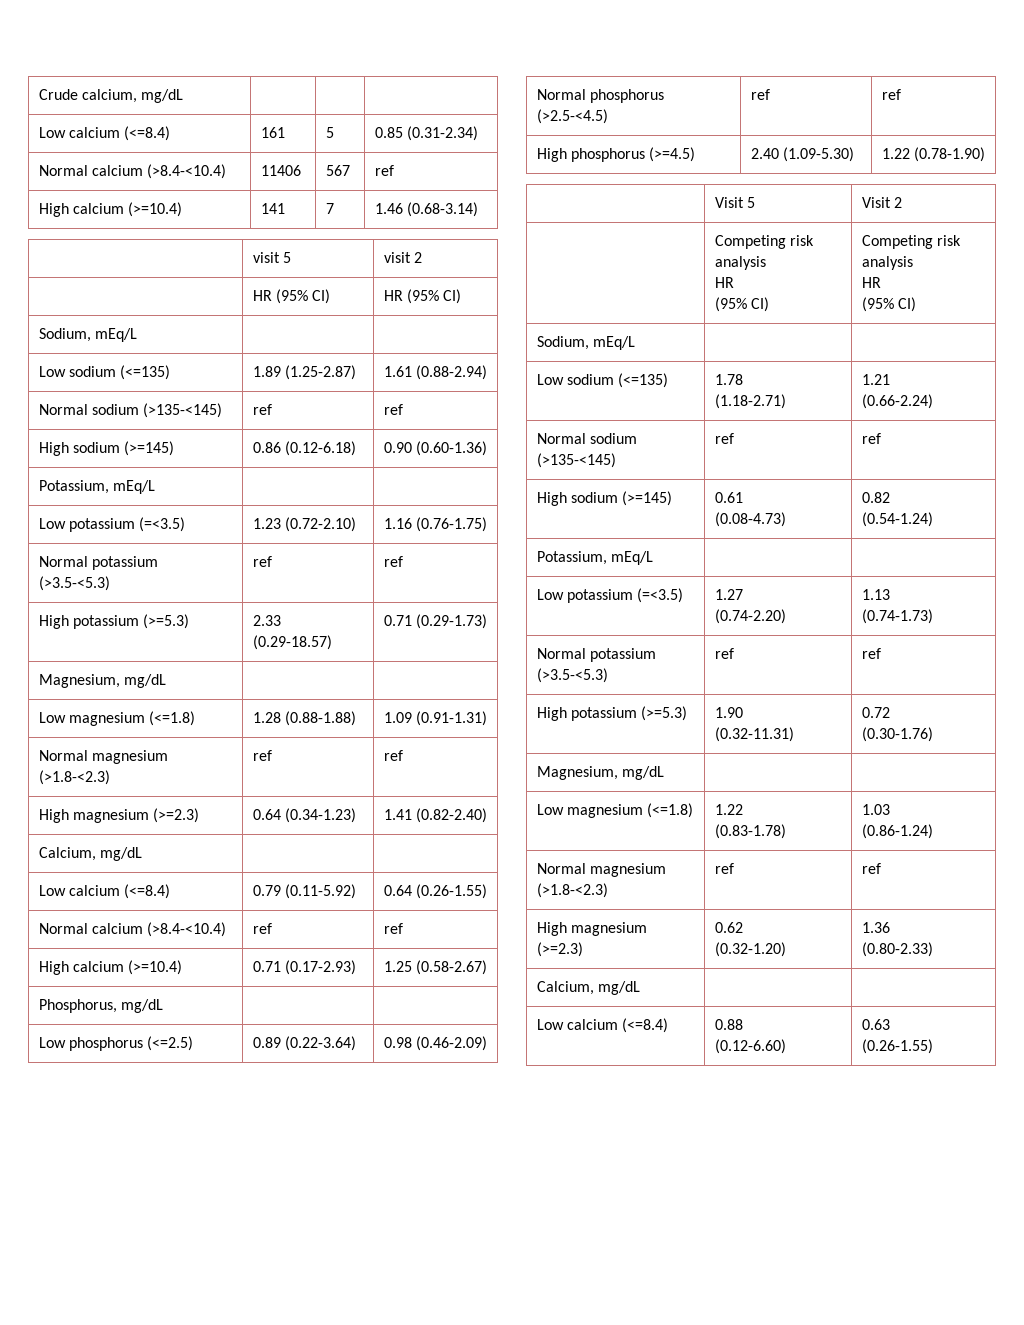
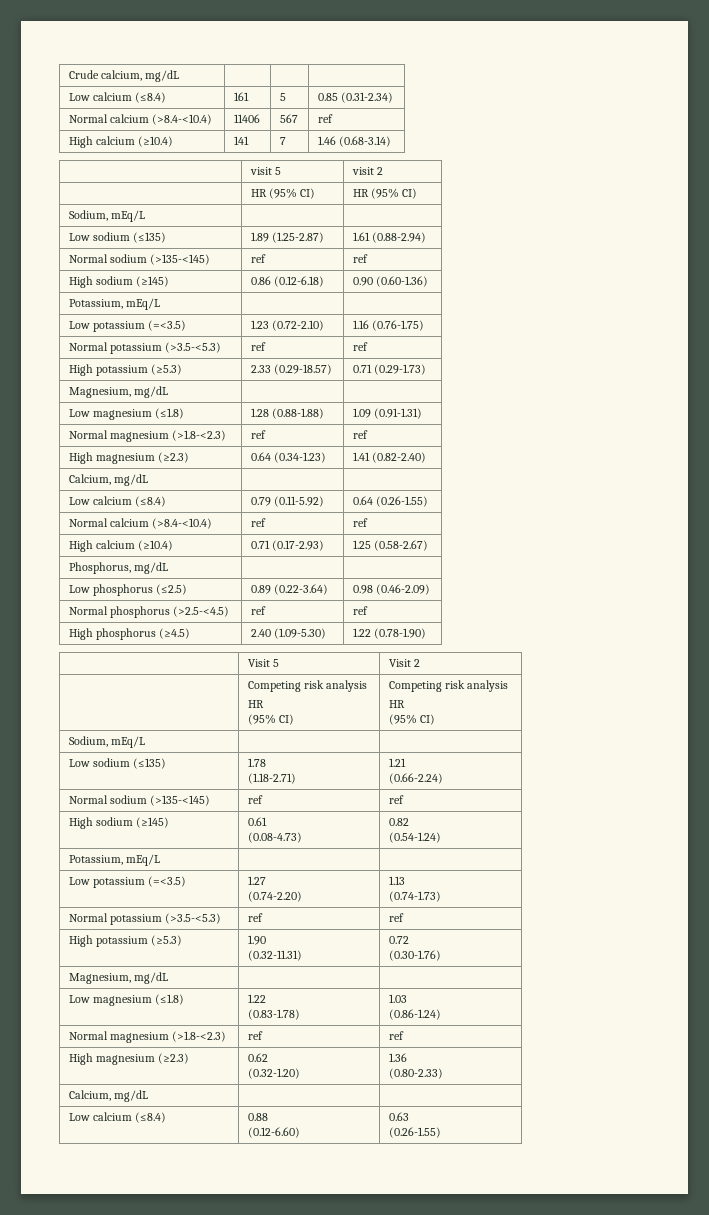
- Low calcium (<=8.4) | 161 | 5 | 0.85 (0.31-2.34)
+ Low calcium (≤8.4) | 161 | 5 | 0.85 (0.31-2.34)
- High calcium (>=10.4) | 141 | 7 | 1.46 (0.68-3.14)
+ High calcium (≥10.4) | 141 | 7 | 1.46 (0.68-3.14)
- Low sodium (<=135) | 1.89 (1.25-2.87) | 1.61 (0.88-2.94)
+ Low sodium (≤135) | 1.89 (1.25-2.87) | 1.61 (0.88-2.94)
- High sodium (>=145) | 0.86 (0.12-6.18) | 0.90 (0.60-1.36)
+ High sodium (≥145) | 0.86 (0.12-6.18) | 0.90 (0.60-1.36)
- High potassium (>=5.3) | 2.33 (0.29-18.57) | 0.71 (0.29-1.73)
+ High potassium (≥5.3) | 2.33 (0.29-18.57) | 0.71 (0.29-1.73)
- Low magnesium (<=1.8) | 1.28 (0.88-1.88) | 1.09 (0.91-1.31)
+ Low magnesium (≤1.8) | 1.28 (0.88-1.88) | 1.09 (0.91-1.31)
- High magnesium (>=2.3) | 0.64 (0.34-1.23) | 1.41 (0.82-2.40)
+ High magnesium (≥2.3) | 0.64 (0.34-1.23) | 1.41 (0.82-2.40)
- Low calcium (<=8.4) | 0.79 (0.11-5.92) | 0.64 (0.26-1.55)
+ Low calcium (≤8.4) | 0.79 (0.11-5.92) | 0.64 (0.26-1.55)
- High calcium (>=10.4) | 0.71 (0.17-2.93) | 1.25 (0.58-2.67)
+ High calcium (≥10.4) | 0.71 (0.17-2.93) | 1.25 (0.58-2.67)
- Low phosphorus (<=2.5) | 0.89 (0.22-3.64) | 0.98 (0.46-2.09)
+ Low phosphorus (≤2.5) | 0.89 (0.22-3.64) | 0.98 (0.46-2.09)
- High phosphorus (>=4.5) | 2.40 (1.09-5.30) | 1.22 (0.78-1.90)
+ High phosphorus (≥4.5) | 2.40 (1.09-5.30) | 1.22 (0.78-1.90)
- Low sodium (<=135) | 1.78
+ Low sodium (≤135) | 1.78
- High sodium (>=145) | 0.61
+ High sodium (≥145) | 0.61
- High potassium (>=5.3) | 1.90
+ High potassium (≥5.3) | 1.90
- Low magnesium (<=1.8) | 1.22
+ Low magnesium (≤1.8) | 1.22
- High magnesium (>=2.3) | 0.62
+ High magnesium (≥2.3) | 0.62
- Low calcium (<=8.4) | 0.88
+ Low calcium (≤8.4) | 0.88

